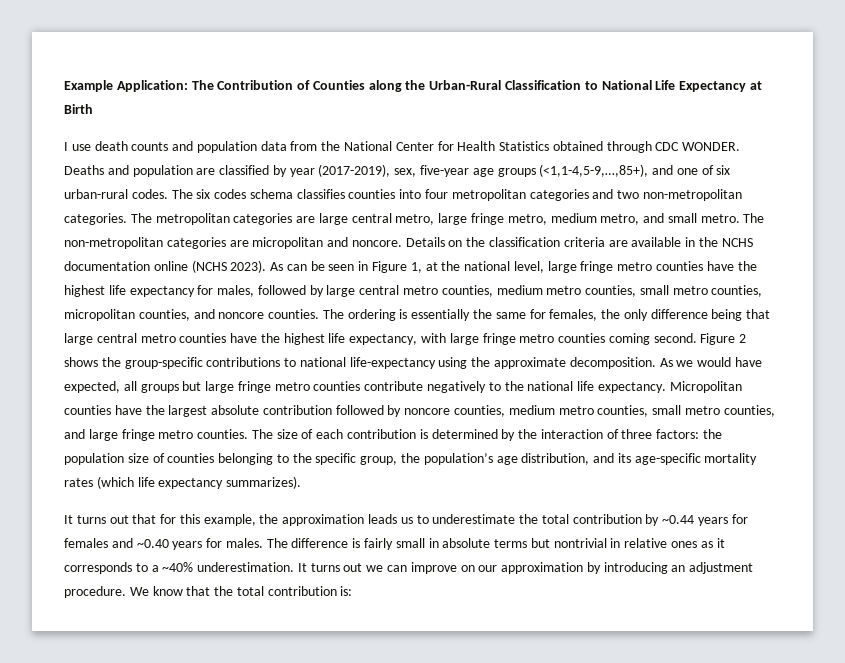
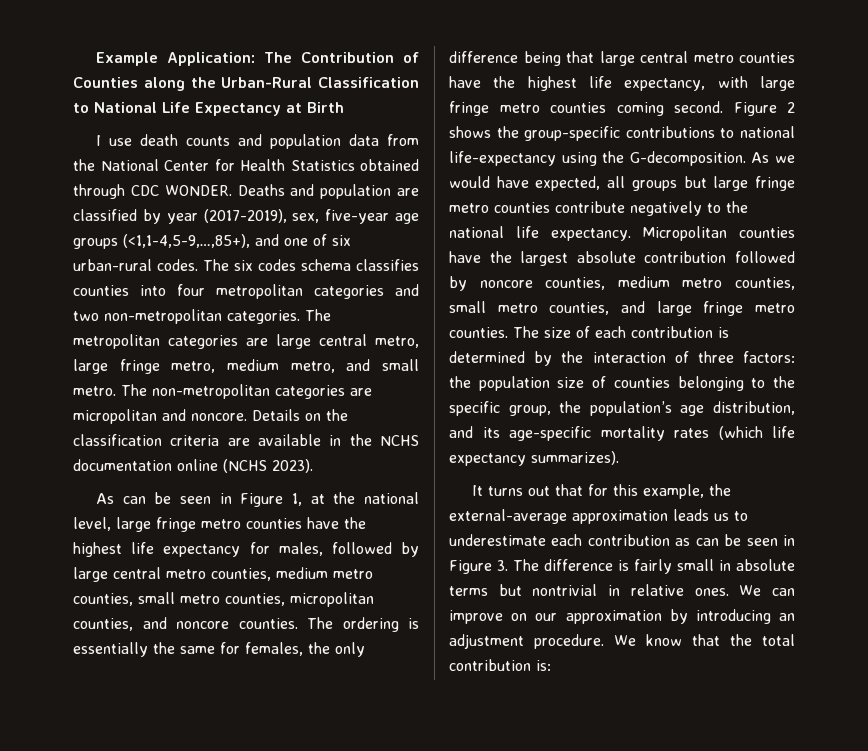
- Details on the classification criteria are available in the NCHS documentation online (NCHS 2023). As can be seen in Figure 1, at the national level, large fringe metro counties have the highest life expectancy for males, followed by large central metro counties, medium metro counties, small metro counties, micropolitan counties, and noncore counties.
+ Details on the classification criteria are available in the NCHS documentation online (NCHS 2023).
+ As can be seen in Figure 1, at the national level, large fringe metro counties have the highest life expectancy for males, followed by large central metro counties, medium metro counties, small metro counties, micropolitan counties, and noncore counties.
- Figure 2 shows the group-specific contributions to national life-expectancy using the approximate decomposition.
+ Figure 2 shows the group-specific contributions to national life-expectancy using the G-decomposition.
- It turns out that for this example, the approximation leads us to underestimate the total contribution by ~0.44 years for females and ~0.40 years for males. The difference is fairly small in absolute terms but nontrivial in relative ones as it corresponds to a ~40% underestimation. It turns out we can improve on our approximation by introducing an adjustment procedure.
+ It turns out that for this example, the external-average approximation leads us to underestimate each contribution as can be seen in Figure 3. The difference is fairly small in absolute terms but nontrivial in relative ones. We can improve on our approximation by introducing an adjustment procedure.

